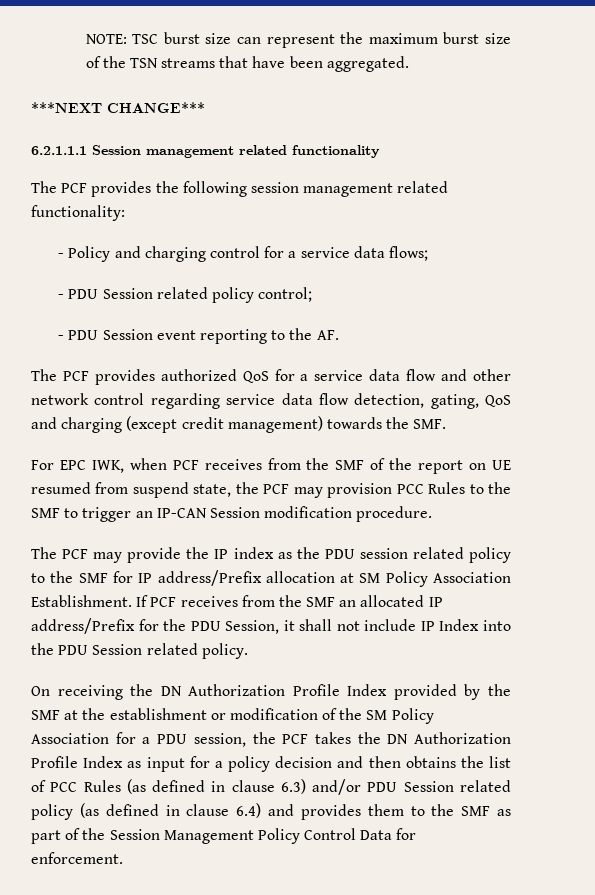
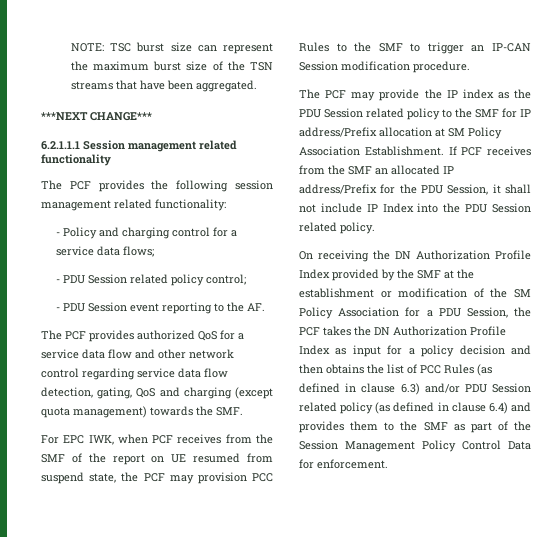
- The PCF provides authorized QoS for a service data flow and other network control regarding service data flow detection, gating, QoS and charging (except credit management) towards the SMF.
+ The PCF provides authorized QoS for a service data flow and other network control regarding service data flow detection, gating, QoS and charging (except quota management) towards the SMF.
- The PCF may provide the IP index as the PDU session related policy to the SMF for IP address/Prefix allocation at SM Policy Association Establishment.
+ The PCF may provide the IP index as the PDU Session related policy to the SMF for IP address/Prefix allocation at SM Policy Association Establishment.
- On receiving the DN Authorization Profile Index provided by the SMF at the establishment or modification of the SM Policy Association for a PDU session, the PCF takes the DN Authorization Profile Index as input for a policy decision and then obtains the list of PCC Rules (as defined in clause 6.3) and/or PDU Session related policy (as defined in clause 6.4) and provides them to the SMF as part of the Session Management Policy Control Data for enforcement.
+ On receiving the DN Authorization Profile Index provided by the SMF at the establishment or modification of the SM Policy Association for a PDU Session, the PCF takes the DN Authorization Profile Index as input for a policy decision and then obtains the list of PCC Rules (as defined in clause 6.3) and/or PDU Session related policy (as defined in clause 6.4) and provides them to the SMF as part of the Session Management Policy Control Data for enforcement.

